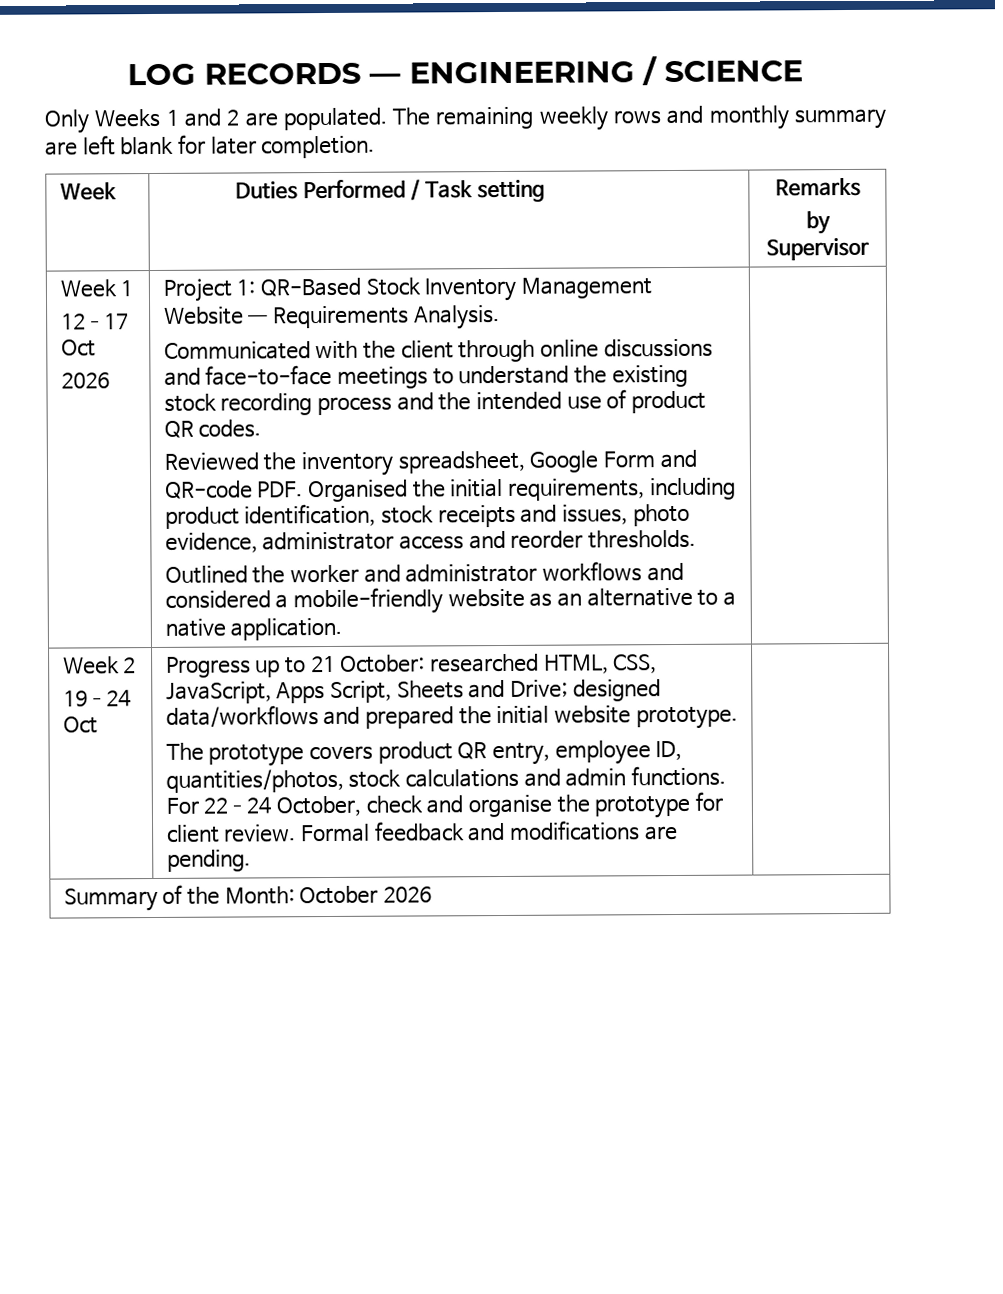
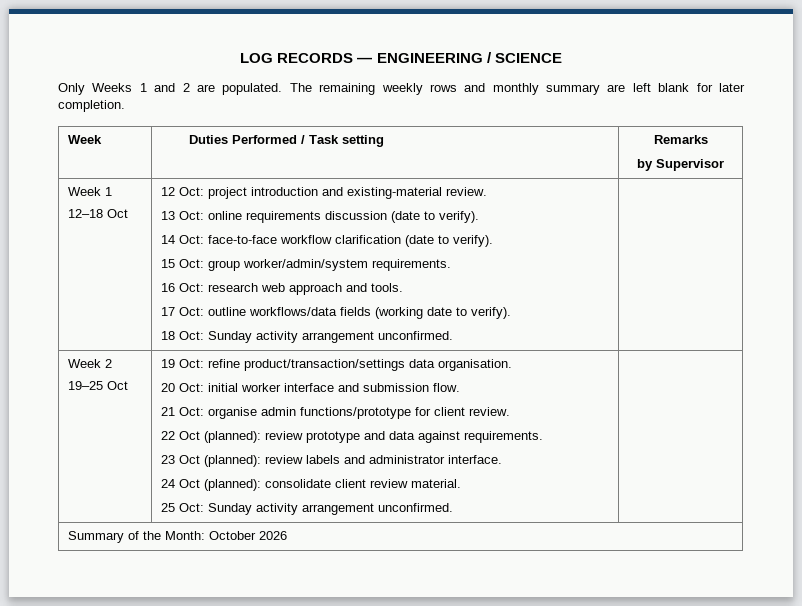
- 12–17 Oct
- 2026 | Project 1: QR-Based Stock Inventory Management Website — Requirements Analysis.
- Communicated with the client through online discussions and face-to-face meetings to understand the existing stock recording process and the intended use of product QR codes.
- Reviewed the inventory spreadsheet, Google Form and QR-code PDF. Organised the initial requirements, including product identification, stock receipts and issues, photo evidence, administrator access and reorder thresholds.
- Outlined the worker and administrator workflows and considered a mobile-friendly website as an alternative to a native application.
+ 12–18 Oct | 12 Oct: project introduction and existing-material review.
+ 13 Oct: online requirements discussion (date to verify).
+ 14 Oct: face-to-face workflow clarification (date to verify).
+ 15 Oct: group worker/admin/system requirements.
+ 16 Oct: research web approach and tools.
+ 17 Oct: outline workflows/data fields (working date to verify).
+ 18 Oct: Sunday activity arrangement unconfirmed.
- 19–24 Oct | Progress up to 21 October: researched HTML, CSS, JavaScript, Apps Script, Sheets and Drive; designed data/workflows and prepared the initial website prototype.
- The prototype covers product QR entry, employee ID, quantities/photos, stock calculations and admin functions. For 22–24 October, check and organise the prototype for client review. Formal feedback and modifications are pending.
+ 19–25 Oct | 19 Oct: refine product/transaction/settings data organisation.
+ 20 Oct: initial worker interface and submission flow.
+ 21 Oct: organise admin functions/prototype for client review.
+ 22 Oct (planned): review prototype and data against requirements.
+ 23 Oct (planned): review labels and administrator interface.
+ 24 Oct (planned): consolidate client review material.
+ 25 Oct: Sunday activity arrangement unconfirmed.

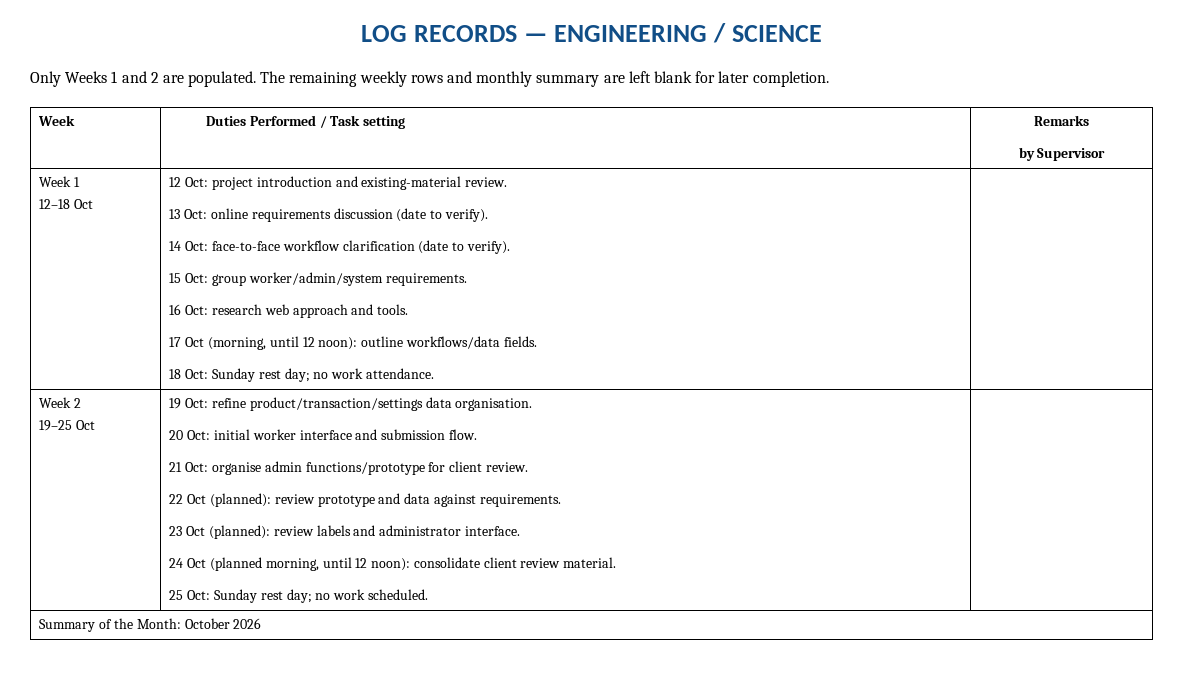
- 17 Oct: outline workflows/data fields (working date to verify).
- 18 Oct: Sunday activity arrangement unconfirmed.
+ 17 Oct (morning, until 12 noon): outline workflows/data fields.
+ 18 Oct: Sunday rest day; no work attendance.
- 24 Oct (planned): consolidate client review material.
+ 24 Oct (planned morning, until 12 noon): consolidate client review material.
- 25 Oct: Sunday activity arrangement unconfirmed.
+ 25 Oct: Sunday rest day; no work scheduled.

